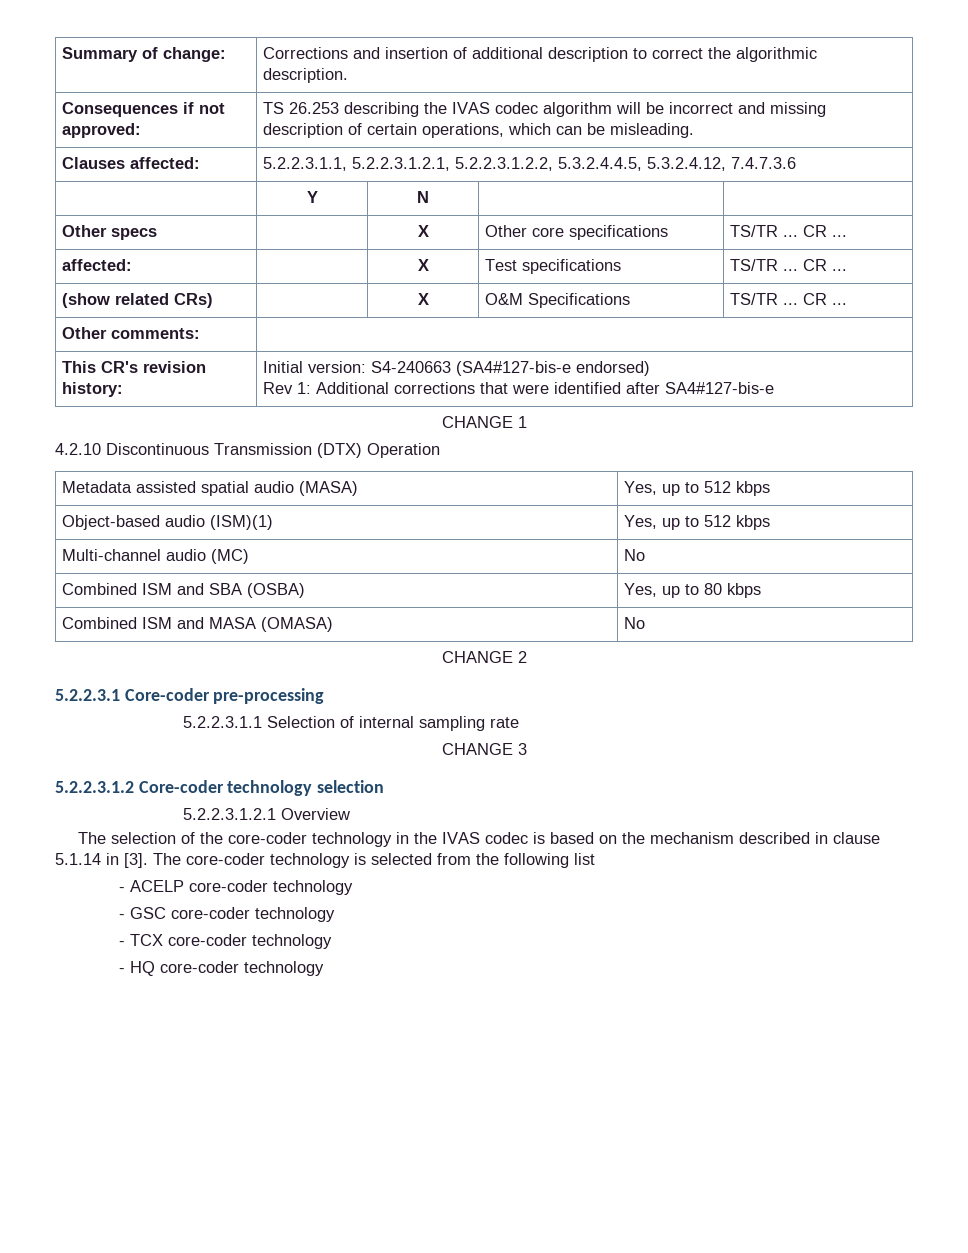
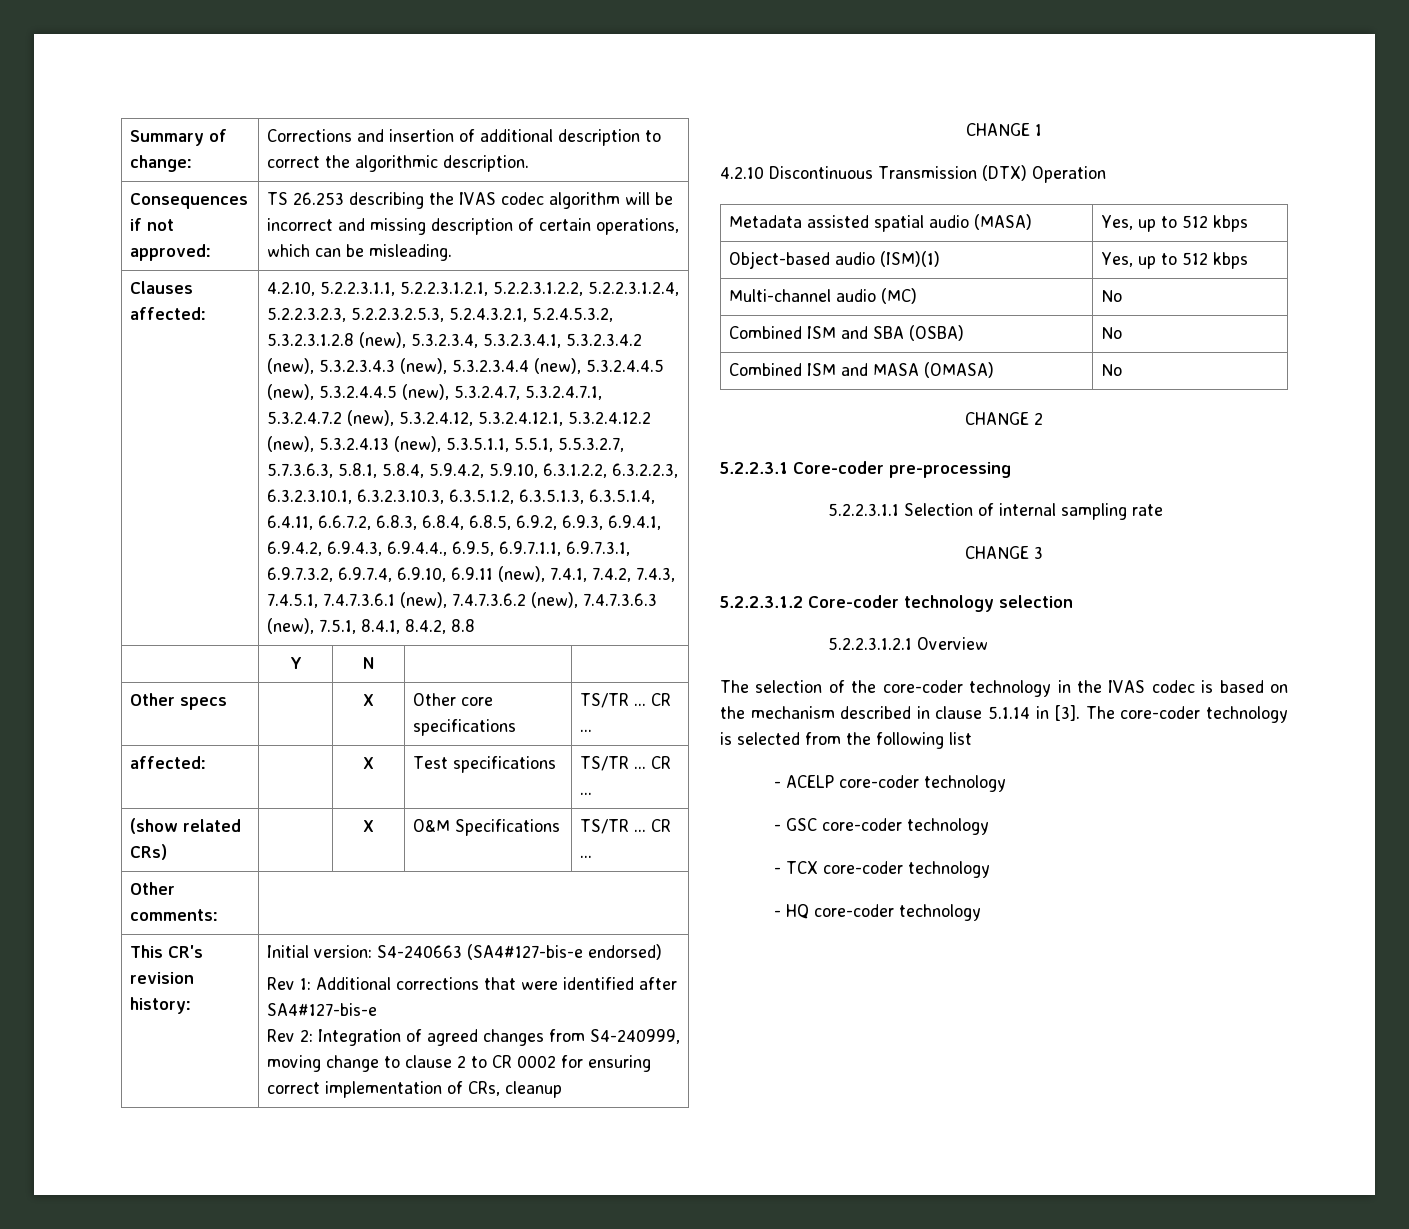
- 5.2.2.3.1.1, 5.2.2.3.1.2.1, 5.2.2.3.1.2.2, 5.3.2.4.4.5, 5.3.2.4.12, 7.4.7.3.6
+ 4.2.10, 5.2.2.3.1.1, 5.2.2.3.1.2.1, 5.2.2.3.1.2.2, 5.2.2.3.1.2.4, 5.2.2.3.2.3, 5.2.2.3.2.5.3, 5.2.4.3.2.1, 5.2.4.5.3.2, 5.3.2.3.1.2.8 (new), 5.3.2.3.4, 5.3.2.3.4.1, 5.3.2.3.4.2 (new), 5.3.2.3.4.3 (new), 5.3.2.3.4.4 (new), 5.3.2.4.4.5 (new), 5.3.2.4.4.5 (new), 5.3.2.4.7, 5.3.2.4.7.1, 5.3.2.4.7.2 (new), 5.3.2.4.12, 5.3.2.4.12.1, 5.3.2.4.12.2 (new), 5.3.2.4.13 (new), 5.3.5.1.1, 5.5.1, 5.5.3.2.7, 5.7.3.6.3, 5.8.1, 5.8.4, 5.9.4.2, 5.9.10, 6.3.1.2.2, 6.3.2.2.3, 6.3.2.3.10.1, 6.3.2.3.10.3, 6.3.5.1.2, 6.3.5.1.3, 6.3.5.1.4, 6.4.11, 6.6.7.2, 6.8.3, 6.8.4, 6.8.5, 6.9.2, 6.9.3, 6.9.4.1, 6.9.4.2, 6.9.4.3, 6.9.4.4., 6.9.5, 6.9.7.1.1, 6.9.7.3.1, 6.9.7.3.2, 6.9.7.4, 6.9.10, 6.9.11 (new), 7.4.1, 7.4.2, 7.4.3, 7.4.5.1, 7.4.7.3.6.1 (new), 7.4.7.3.6.2 (new), 7.4.7.3.6.3 (new), 7.5.1, 8.4.1, 8.4.2, 8.8
+ Rev 2: Integration of agreed changes from S4-240999, moving change to clause 2 to CR 0002 for ensuring correct implementation of CRs, cleanup
- Combined ISM and SBA (OSBA) | Yes, up to 80 kbps
+ Combined ISM and SBA (OSBA) | No

